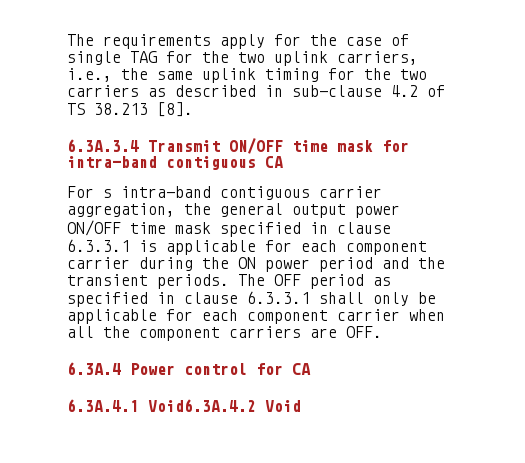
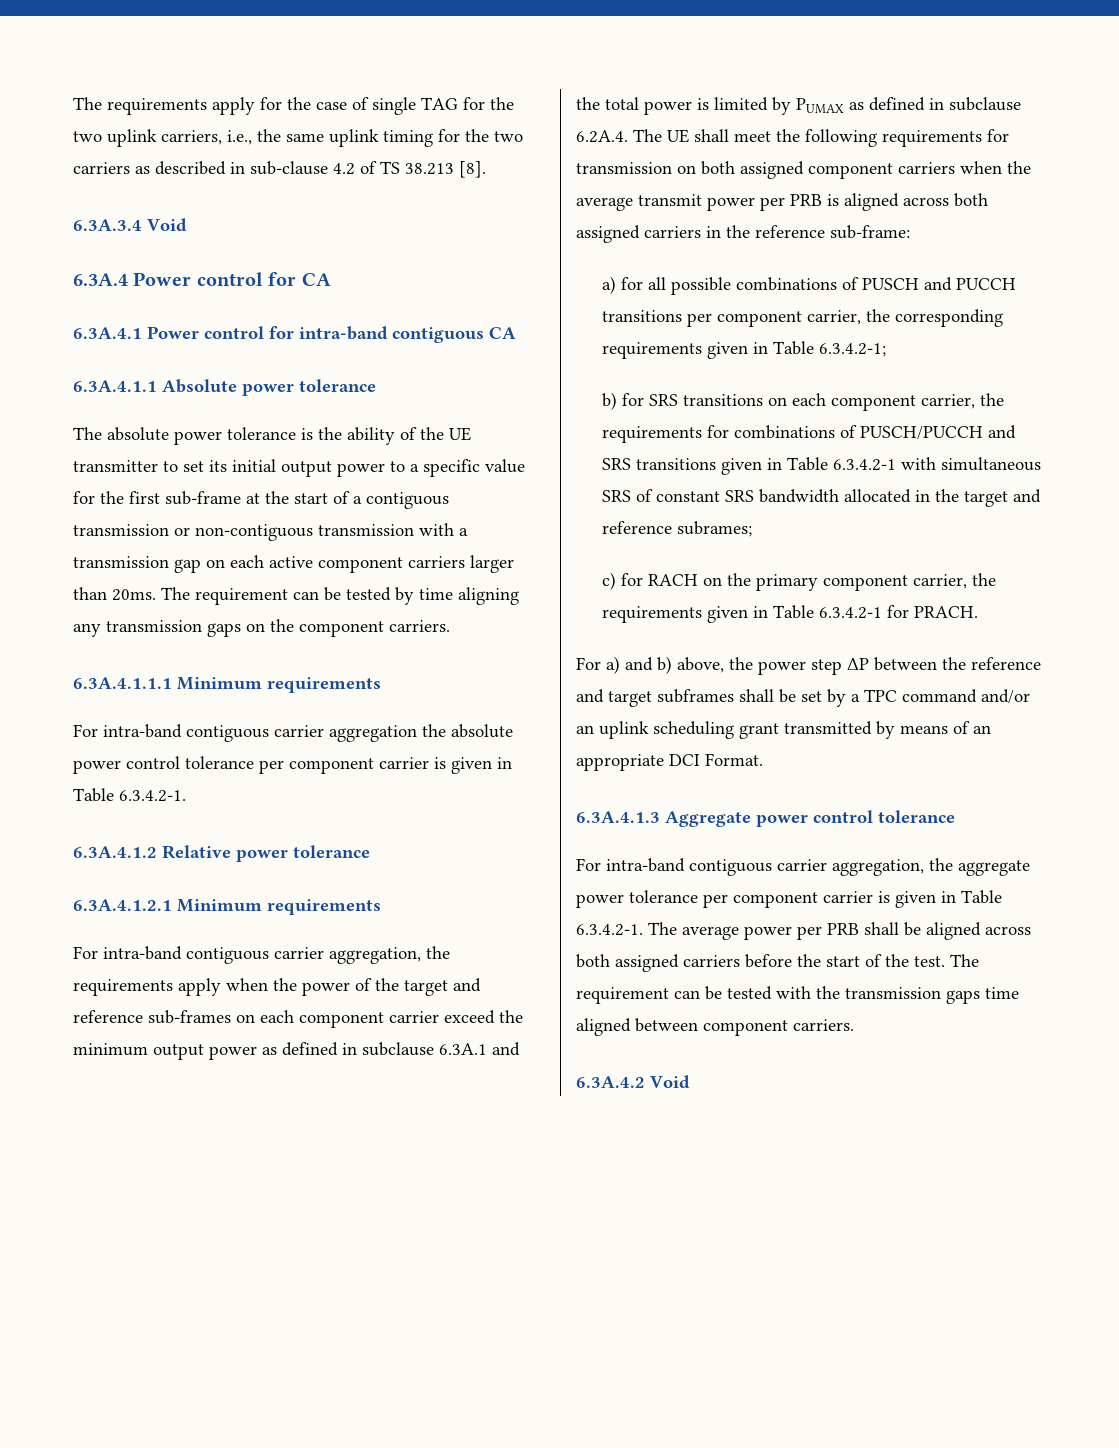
- 6.3A.3.4 Transmit ON/OFF time mask for intra-band contiguous CA
- For s intra-band contiguous carrier aggregation, the general output power ON/OFF time mask specified in clause 6.3.3.1 is applicable for each component carrier during the ON power period and the transient periods. The OFF period as specified in clause 6.3.3.1 shall only be applicable for each component carrier when all the component carriers are OFF.
+ 6.3A.3.4 Void
- 6.3A.4.1 Void6.3A.4.2 Void
+ 6.3A.4.1 Power control for intra-band contiguous CA
+ 6.3A.4.1.1 Absolute power tolerance
+ The absolute power tolerance is the ability of the UE transmitter to set its initial output power to a specific value for the first sub-frame at the start of a contiguous transmission or non-contiguous transmission with a transmission gap on each active component carriers larger than 20ms. The requirement can be tested by time aligning any transmission gaps on the component carriers.
+ 6.3A.4.1.1.1 Minimum requirements
+ For intra-band contiguous carrier aggregation the absolute power control tolerance per component carrier is given in Table 6.3.4.2-1.
+ 6.3A.4.1.2 Relative power tolerance
+ 6.3A.4.1.2.1 Minimum requirements
+ For intra-band contiguous carrier aggregation, the requirements apply when the power of the target and reference sub-frames on each component carrier exceed the minimum output power as defined in subclause 6.3A.1 and the total power is limited by PUMAX as defined in subclause 6.2A.4. The UE shall meet the following requirements for transmission on both assigned component carriers when the average transmit power per PRB is aligned across both assigned carriers in the reference sub-frame:
+ a) for all possible combinations of PUSCH and PUCCH transitions per component carrier, the corresponding requirements given in Table 6.3.4.2-1;
+ b) for SRS transitions on each component carrier, the requirements for combinations of PUSCH/PUCCH and SRS transitions given in Table 6.3.4.2-1 with simultaneous SRS of constant SRS bandwidth allocated in the target and reference subrames;
+ c) for RACH on the primary component carrier, the requirements given in Table 6.3.4.2-1 for PRACH.
+ For a) and b) above, the power step ΔP between the reference and target subframes shall be set by a TPC command and/or an uplink scheduling grant transmitted by means of an appropriate DCI Format.
+ 6.3A.4.1.3 Aggregate power control tolerance
+ For intra-band contiguous carrier aggregation, the aggregate power tolerance per component carrier is given in Table 6.3.4.2-1. The average power per PRB shall be aligned across both assigned carriers before the start of the test. The requirement can be tested with the transmission gaps time aligned between component carriers.
+ 6.3A.4.2 Void

